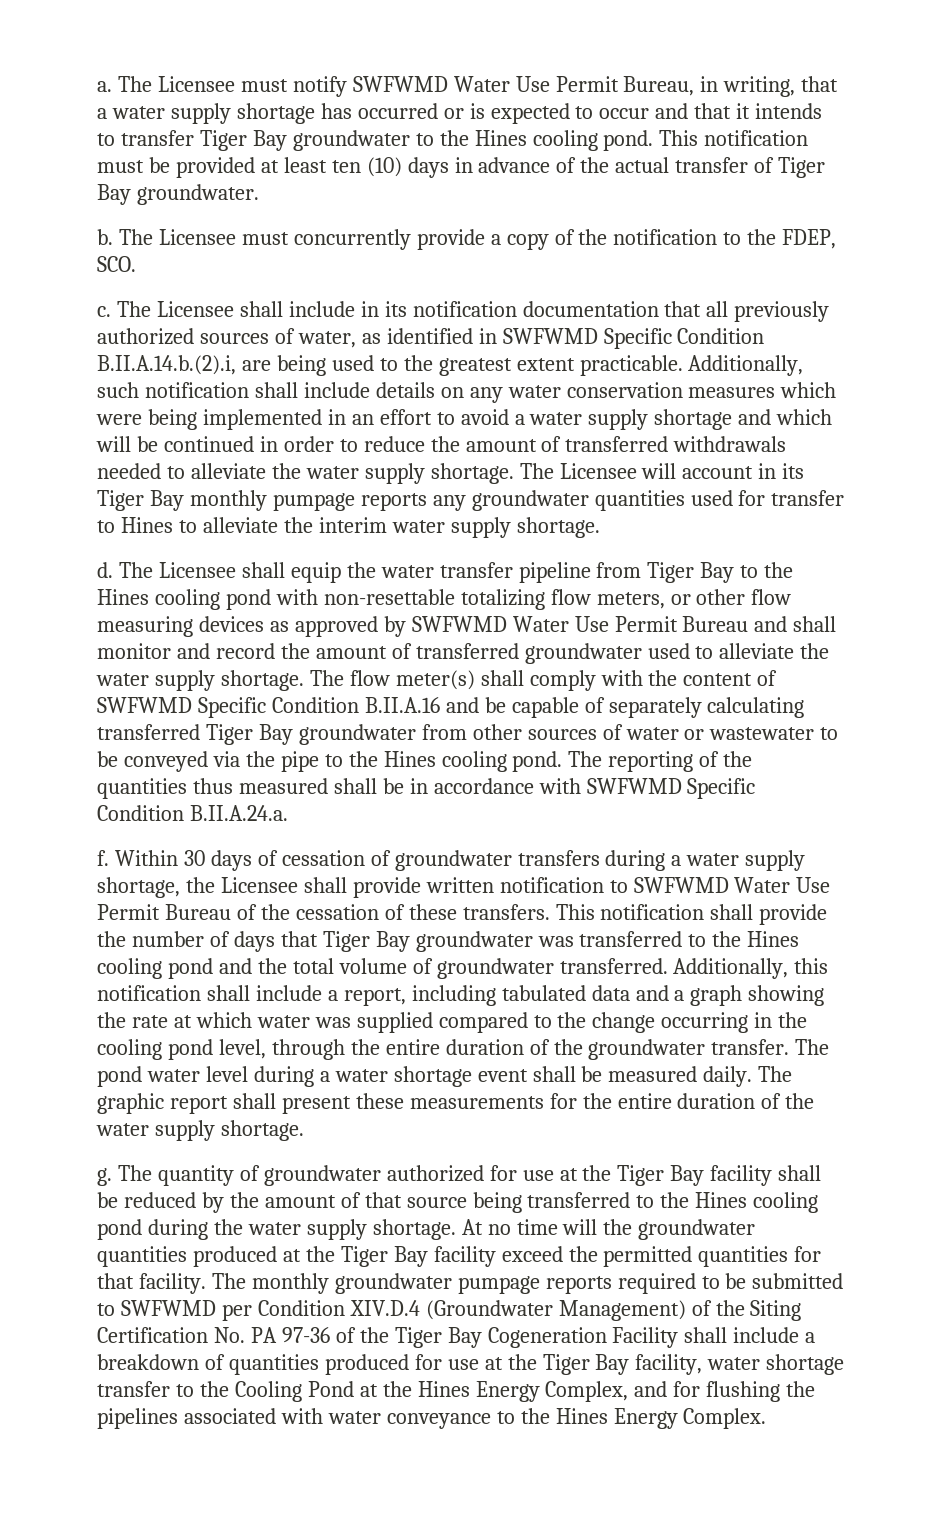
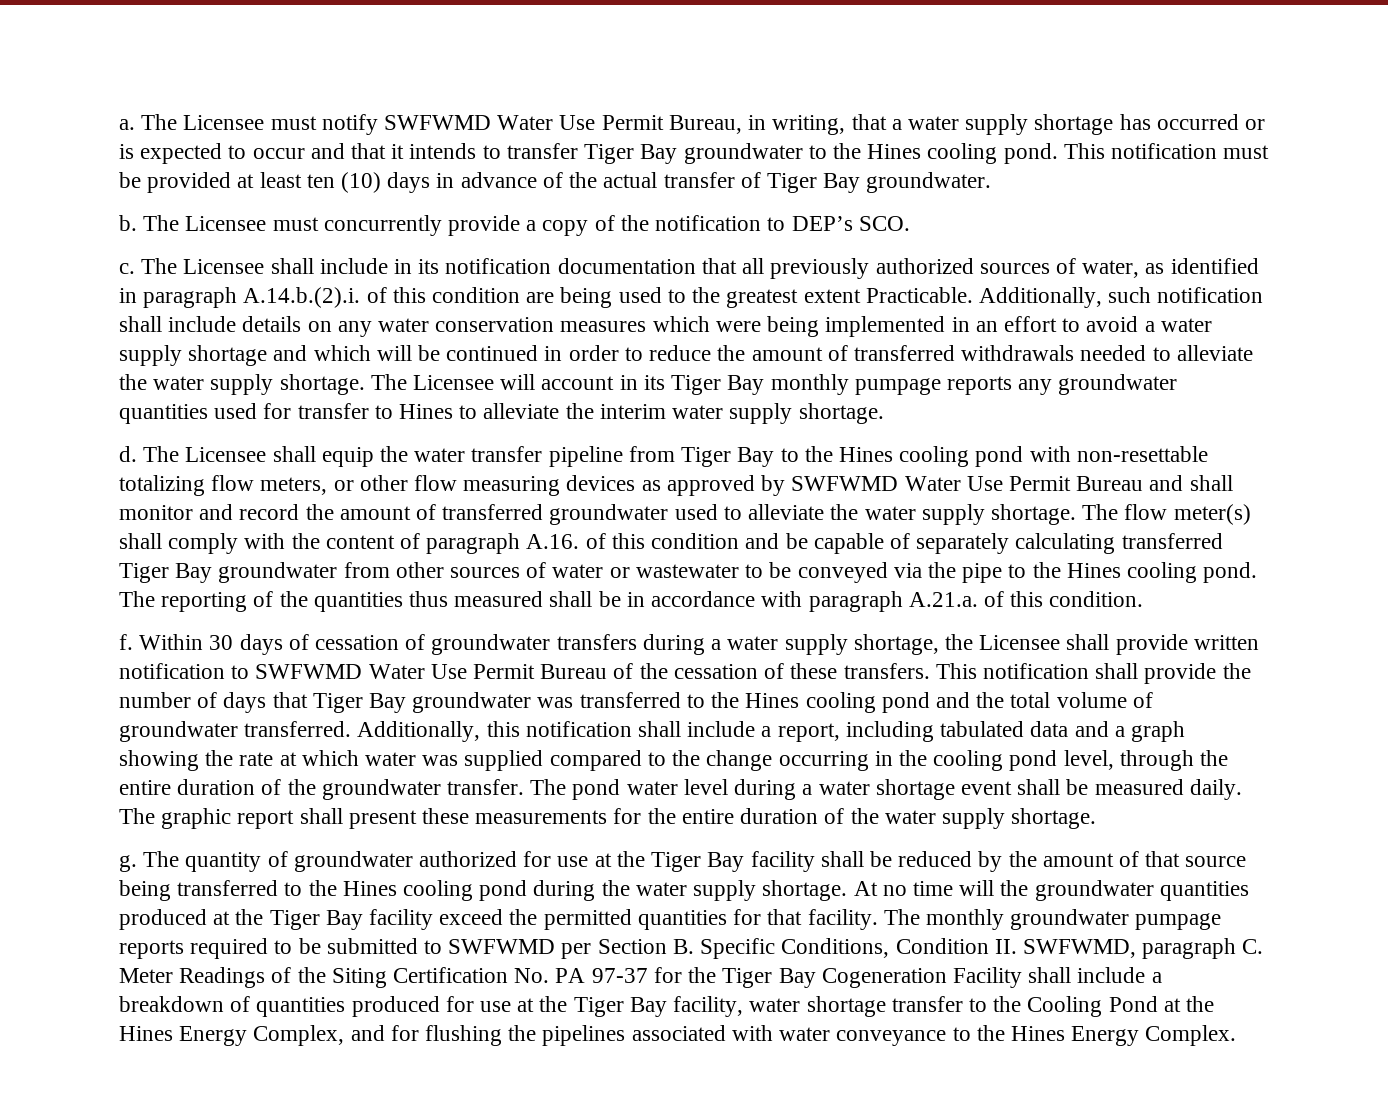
- The Licensee must concurrently provide a copy of the notification to the FDEP, SCO.
+ The Licensee must concurrently provide a copy of the notification to DEP’s SCO.
- The Licensee shall include in its notification documentation that all previously authorized sources of water, as identified in SWFWMD Specific Condition B.II.A.14.b.(2).i, are being used to the greatest extent practicable.
+ The Licensee shall include in its notification documentation that all previously authorized sources of water, as identified in paragraph A.14.b.(2).i. of this condition are being used to the greatest extent Practicable.
- The flow meter(s) shall comply with the content of SWFWMD Specific Condition B.II.A.16 and be capable of separately calculating transferred Tiger Bay groundwater from other sources of water or wastewater to be conveyed via the pipe to the Hines cooling pond.
+ The flow meter(s) shall comply with the content of paragraph A.16. of this condition and be capable of separately calculating transferred Tiger Bay groundwater from other sources of water or wastewater to be conveyed via the pipe to the Hines cooling pond.
- The reporting of the quantities thus measured shall be in accordance with SWFWMD Specific Condition B.II.A.24.a.
+ The reporting of the quantities thus measured shall be in accordance with paragraph A.21.a. of this condition.
- The monthly groundwater pumpage reports required to be submitted to SWFWMD per Condition XIV.D.4 (Groundwater Management) of the Siting Certification No. PA 97-36 of the Tiger Bay Cogeneration Facility shall include a breakdown of quantities produced for use at the Tiger Bay facility, water shortage transfer to the Cooling Pond at the Hines Energy Complex, and for flushing the pipelines associated with water conveyance to the Hines Energy Complex.
+ The monthly groundwater pumpage reports required to be submitted to SWFWMD per Section B. Specific Conditions, Condition II. SWFWMD, paragraph C. Meter Readings of the Siting Certification No. PA 97-37 for the Tiger Bay Cogeneration Facility shall include a breakdown of quantities produced for use at the Tiger Bay facility, water shortage transfer to the Cooling Pond at the Hines Energy Complex, and for flushing the pipelines associated with water conveyance to the Hines Energy Complex.

